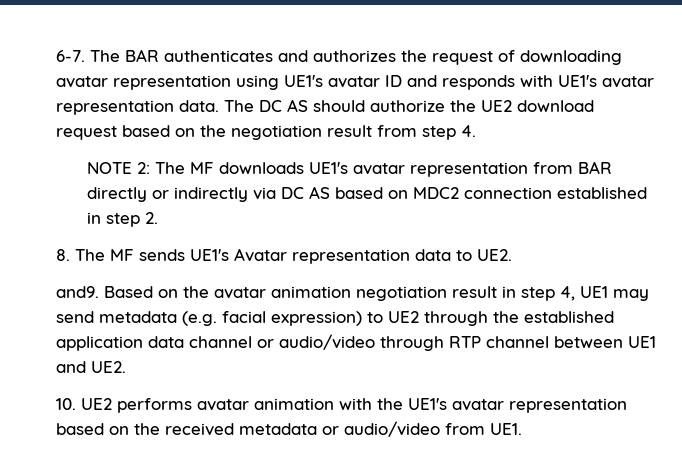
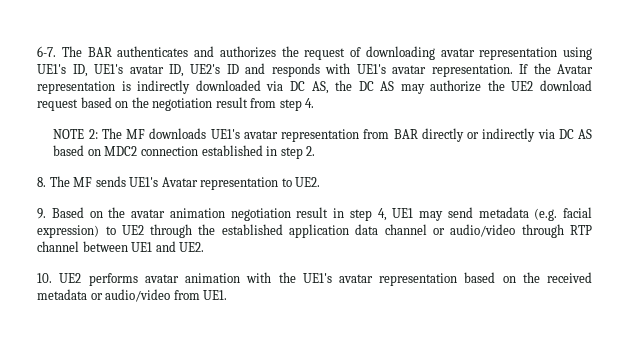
- The BAR authenticates and authorizes the request of downloading avatar representation using UE1's avatar ID and responds with UE1's avatar representation data. The DC AS should authorize the UE2 download request based on the negotiation result from step 4.
+ The BAR authenticates and authorizes the request of downloading avatar representation using UE1's ID, UE1's avatar ID, UE2's ID and responds with UE1's avatar representation. If the Avatar representation is indirectly downloaded via DC AS, the DC AS may authorize the UE2 download request based on the negotiation result from step 4.
- 8. The MF sends UE1's Avatar representation data to UE2.
+ 8. The MF sends UE1's Avatar representation to UE2.
- and9. Based on the avatar animation negotiation result in step 4, UE1 may send metadata (e.g. facial expression) to UE2 through the established application data channel or audio/video through RTP channel between UE1 and UE2.
+ 9. Based on the avatar animation negotiation result in step 4, UE1 may send metadata (e.g. facial expression) to UE2 through the established application data channel or audio/video through RTP channel between UE1 and UE2.

